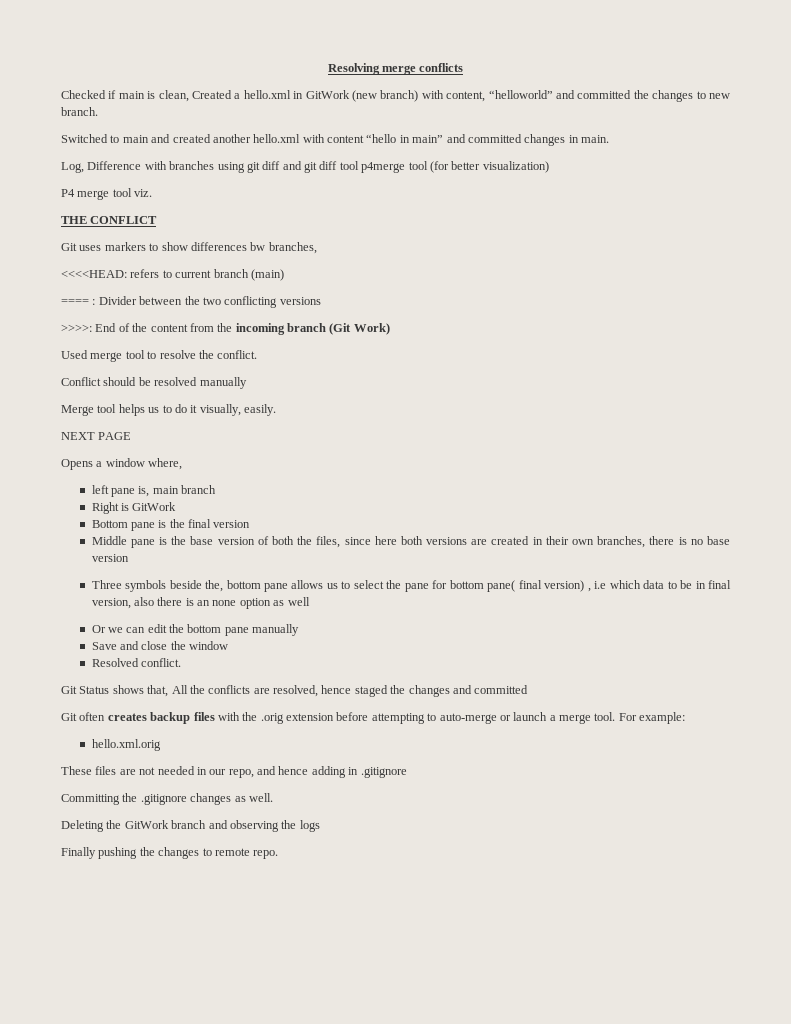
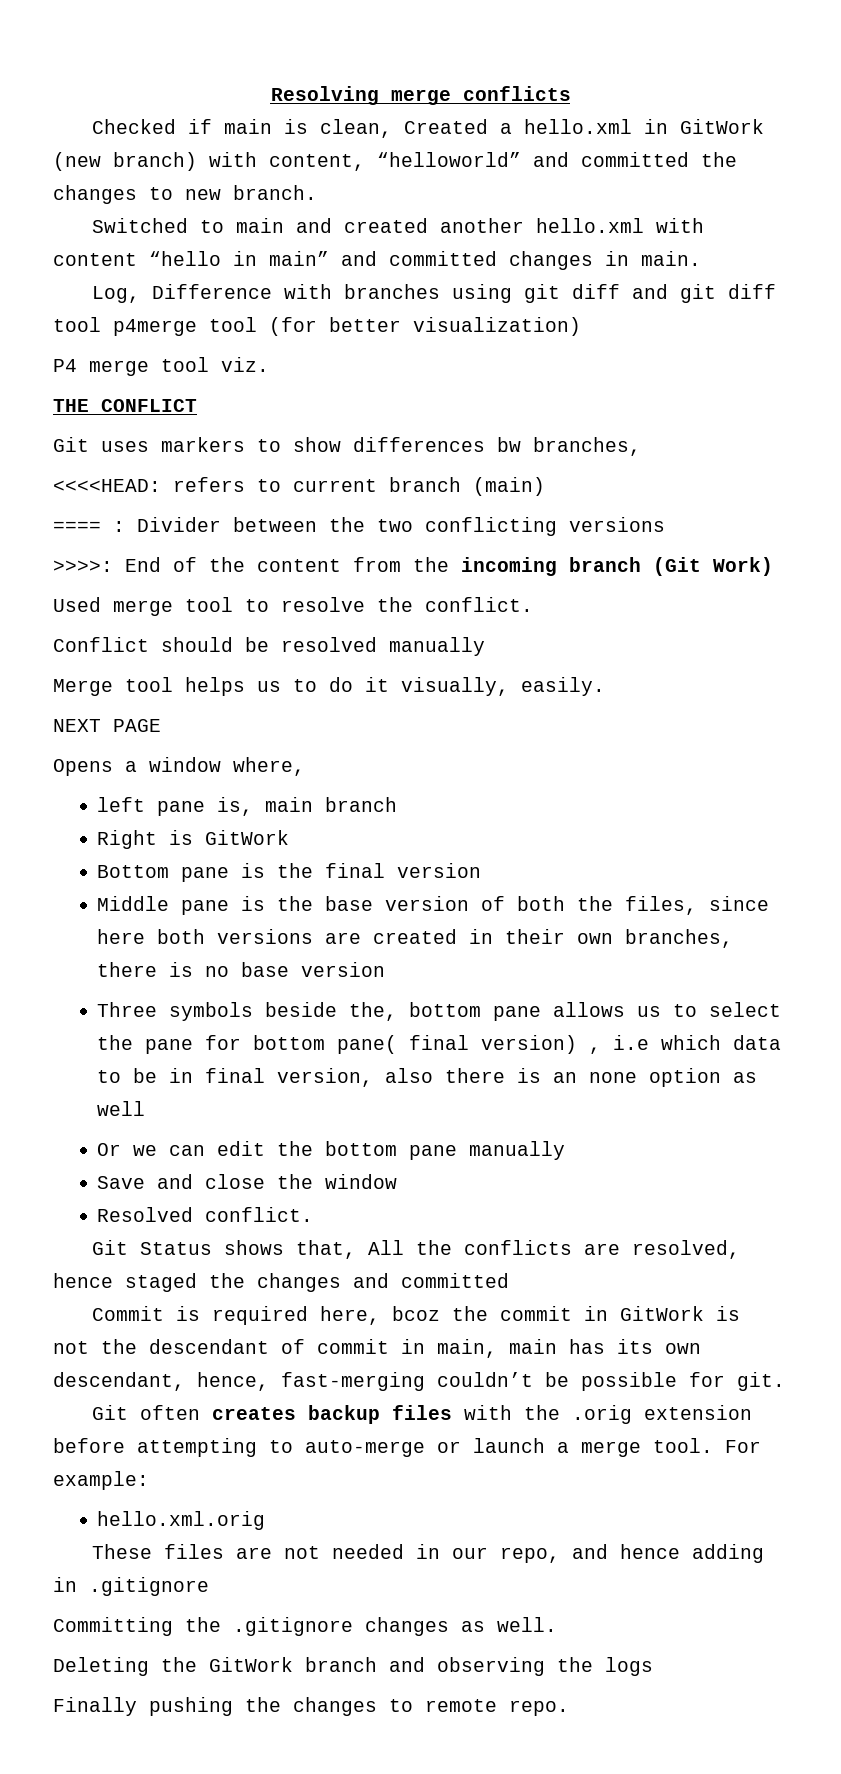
+ Commit is required here, bcoz the commit in GitWork is not the descendant of commit in main, main has its own descendant, hence, fast-merging couldn’t be possible for git.

